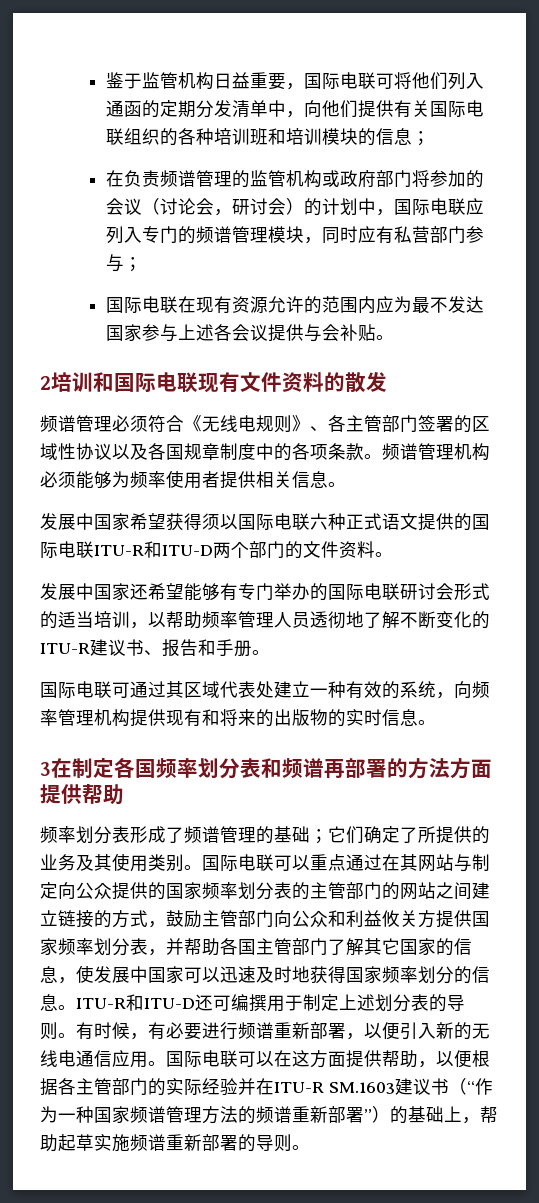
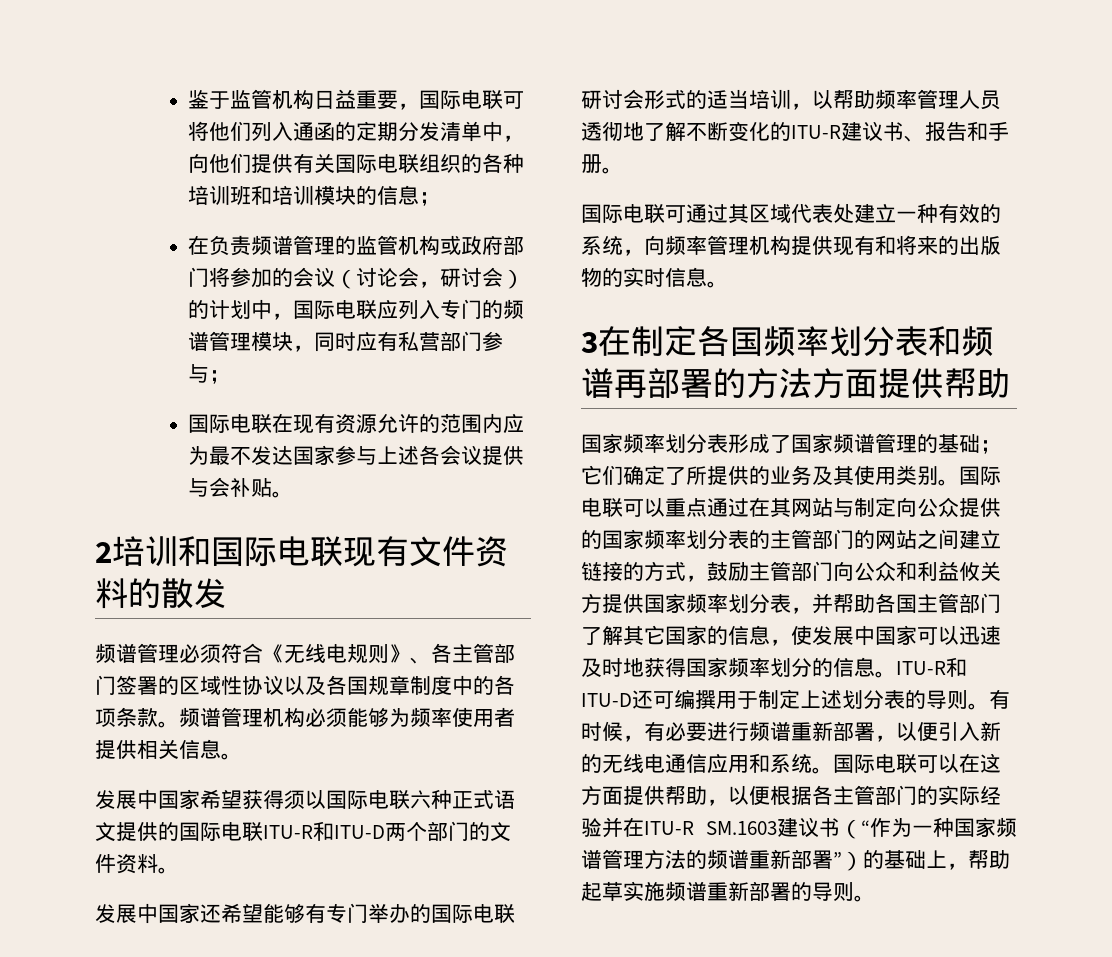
- 频率划分表形成了频谱管理的基础；它们确定了所提供的业务及其使用类别。
+ 国家频率划分表形成了国家频谱管理的基础；它们确定了所提供的业务及其使用类别。
- 有时候，有必要进行频谱重新部署，以便引入新的无线电通信应用。
+ 有时候，有必要进行频谱重新部署，以便引入新的无线电通信应用和系统。

